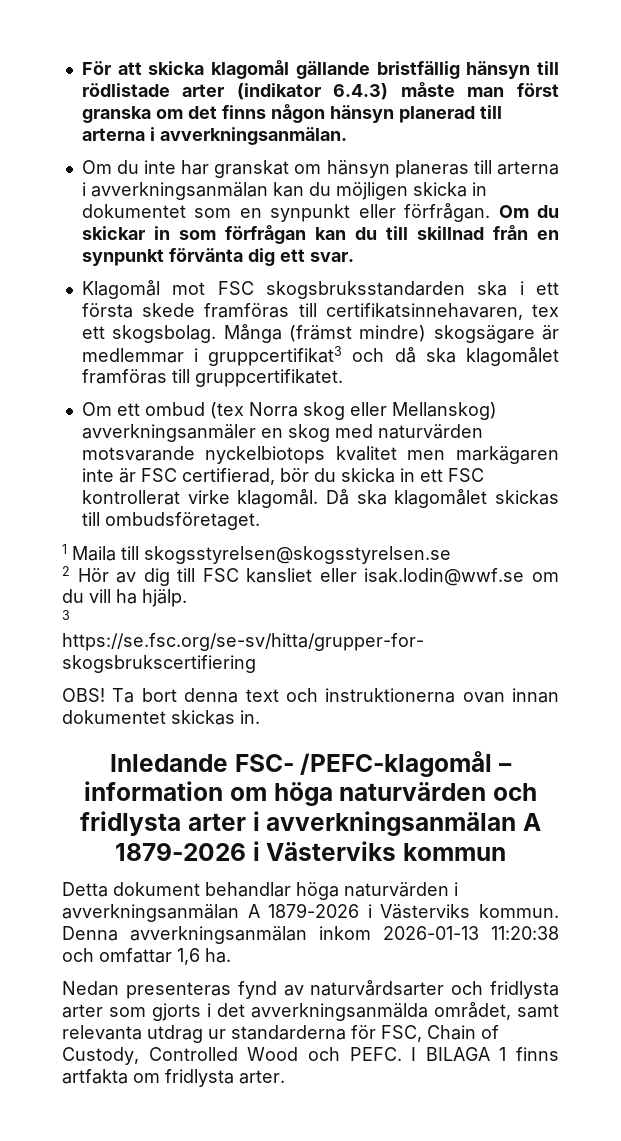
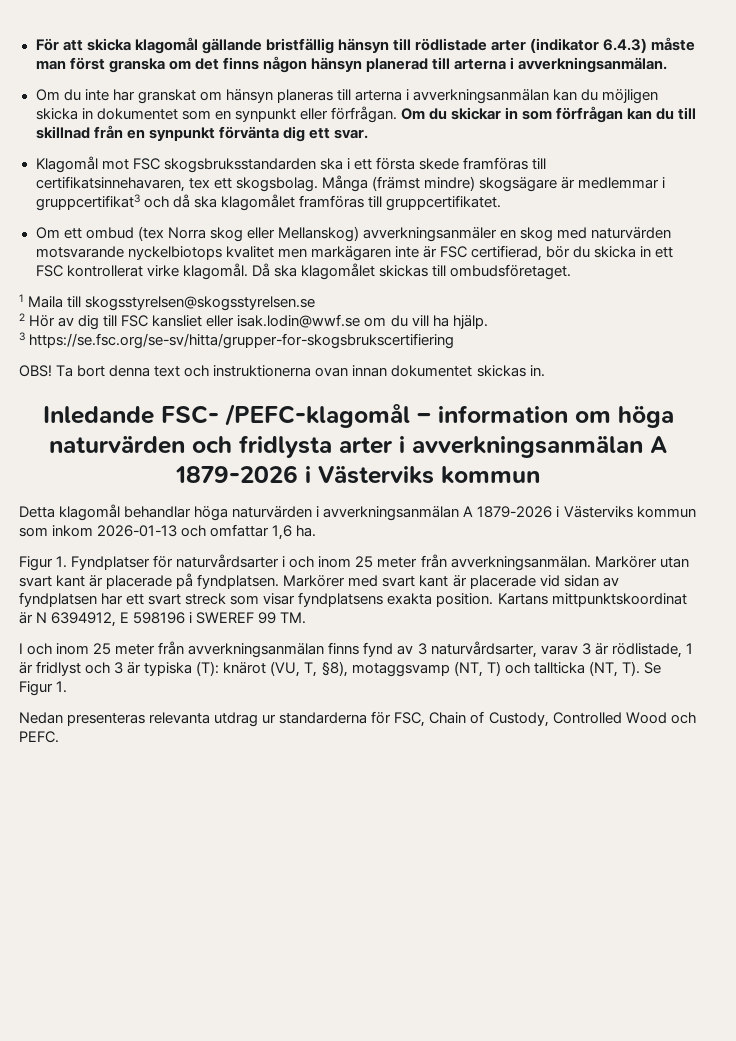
- Detta dokument behandlar höga naturvärden i avverkningsanmälan A 1879-2026 i Västerviks kommun. Denna avverkningsanmälan inkom 2026-01-13 11:20:38 och omfattar 1,6 ha.
+ Detta klagomål behandlar höga naturvärden i avverkningsanmälan A 1879-2026 i Västerviks kommun som inkom 2026-01-13 och omfattar 1,6 ha.
- Nedan presenteras fynd av naturvårdsarter och fridlysta arter som gjorts i det avverkningsanmälda området, samt relevanta utdrag ur standarderna för FSC, Chain of Custody, Controlled Wood och PEFC. I BILAGA 1 finns artfakta om fridlysta arter.
+ Figur 1. Fyndplatser för naturvårdsarter i och inom 25 meter från avverkningsanmälan. Markörer utan svart kant är placerade på fyndplatsen. Markörer med svart kant är placerade vid sidan av fyndplatsen har ett svart streck som visar fyndplatsens exakta position. Kartans mittpunktskoordinat är N 6394912, E 598196 i SWEREF 99 TM.
+ I och inom 25 meter från avverkningsanmälan finns fynd av 3 naturvårdsarter, varav 3 är rödlistade, 1 är fridlyst och 3 är typiska (T): knärot (VU, T, §8), motaggsvamp (NT, T) och tallticka (NT, T). Se Figur 1.
+ Nedan presenteras relevanta utdrag ur standarderna för FSC, Chain of Custody, Controlled Wood och PEFC.

